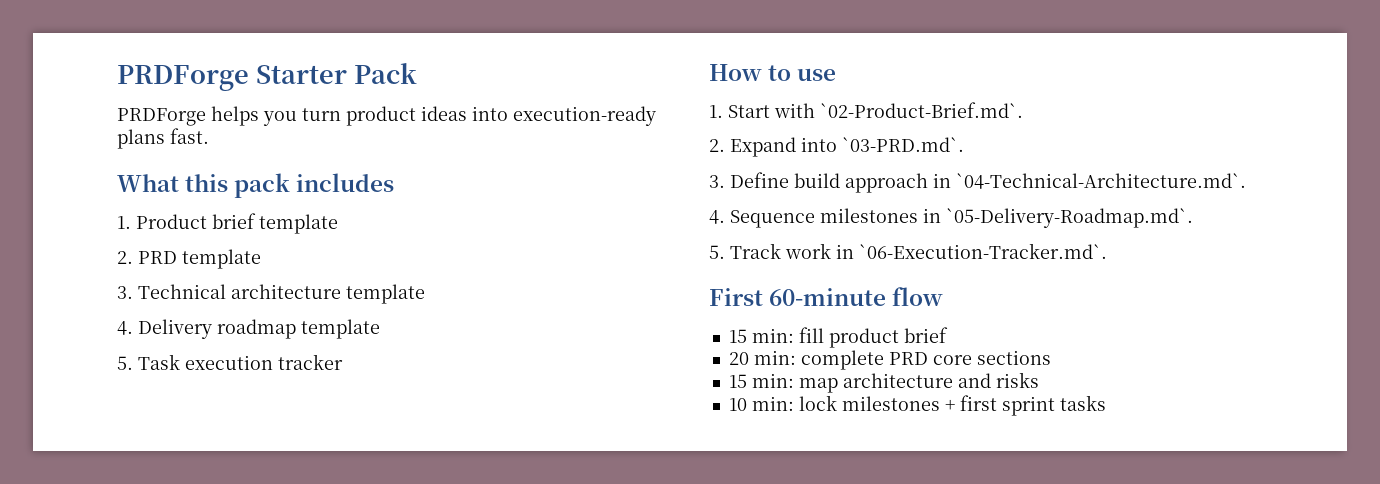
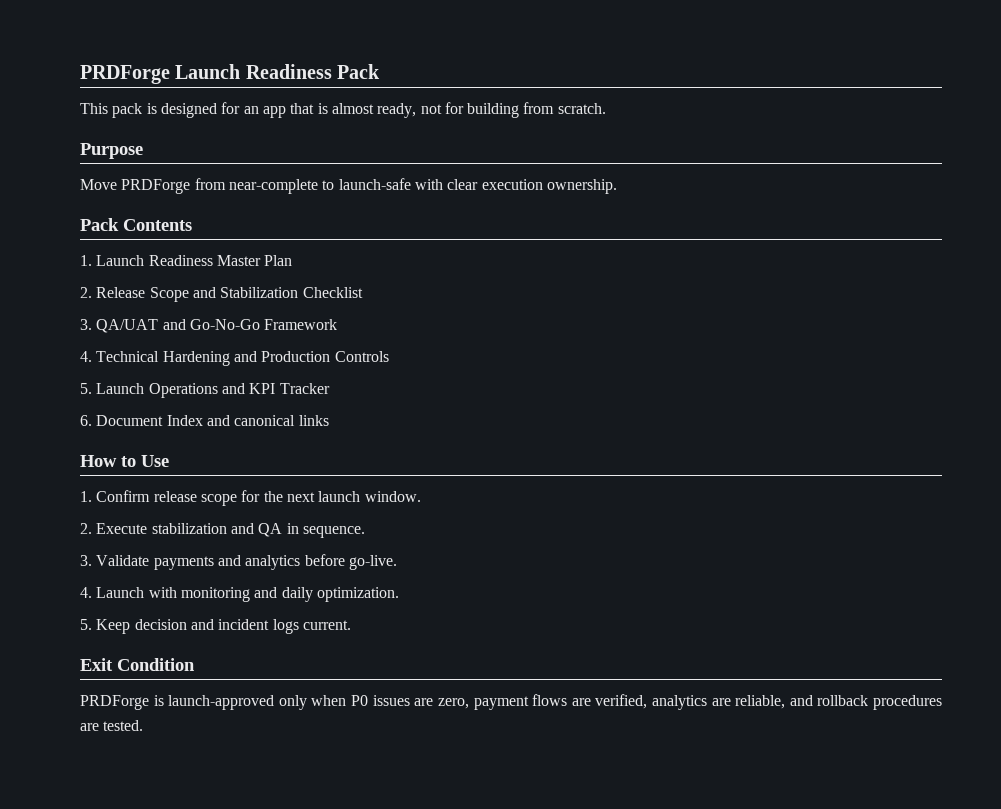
- PRDForge Starter Pack
+ PRDForge Launch Readiness Pack
- PRDForge helps you turn product ideas into execution-ready plans fast.
- What this pack includes
- 1. Product brief template
- 2. PRD template
- 3. Technical architecture template
- 4. Delivery roadmap template
- 5. Task execution tracker
+ This pack is designed for an app that is almost ready, not for building from scratch.
+ Purpose
+ Move PRDForge from near-complete to launch-safe with clear execution ownership.
+ Pack Contents
+ 1. Launch Readiness Master Plan
+ 2. Release Scope and Stabilization Checklist
+ 3. QA/UAT and Go-No-Go Framework
+ 4. Technical Hardening and Production Controls
+ 5. Launch Operations and KPI Tracker
+ 6. Document Index and canonical links
- How to use
- 1. Start with `02-Product-Brief.md`.
- 2. Expand into `03-PRD.md`.
- 3. Define build approach in `04-Technical-Architecture.md`.
- 4. Sequence milestones in `05-Delivery-Roadmap.md`.
- 5. Track work in `06-Execution-Tracker.md`.
- First 60-minute flow
- 15 min: fill product brief
- 20 min: complete PRD core sections
- 15 min: map architecture and risks
- 10 min: lock milestones + first sprint tasks
+ How to Use
+ 1. Confirm release scope for the next launch window.
+ 2. Execute stabilization and QA in sequence.
+ 3. Validate payments and analytics before go-live.
+ 4. Launch with monitoring and daily optimization.
+ 5. Keep decision and incident logs current.
+ Exit Condition
+ PRDForge is launch-approved only when P0 issues are zero, payment flows are verified, analytics are reliable, and rollback procedures are tested.

